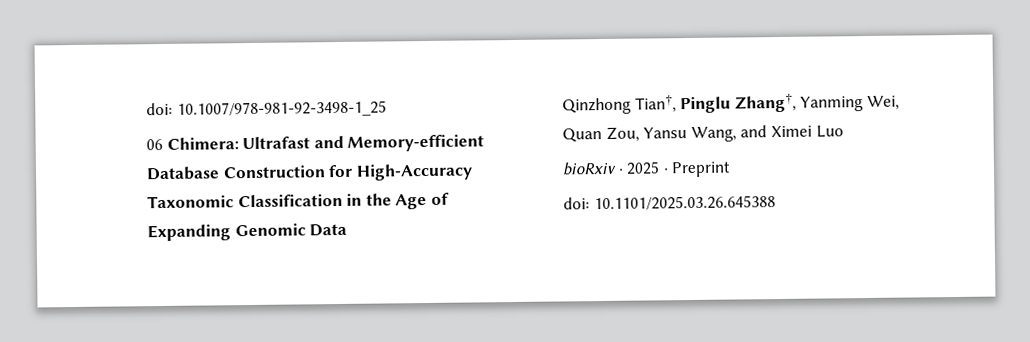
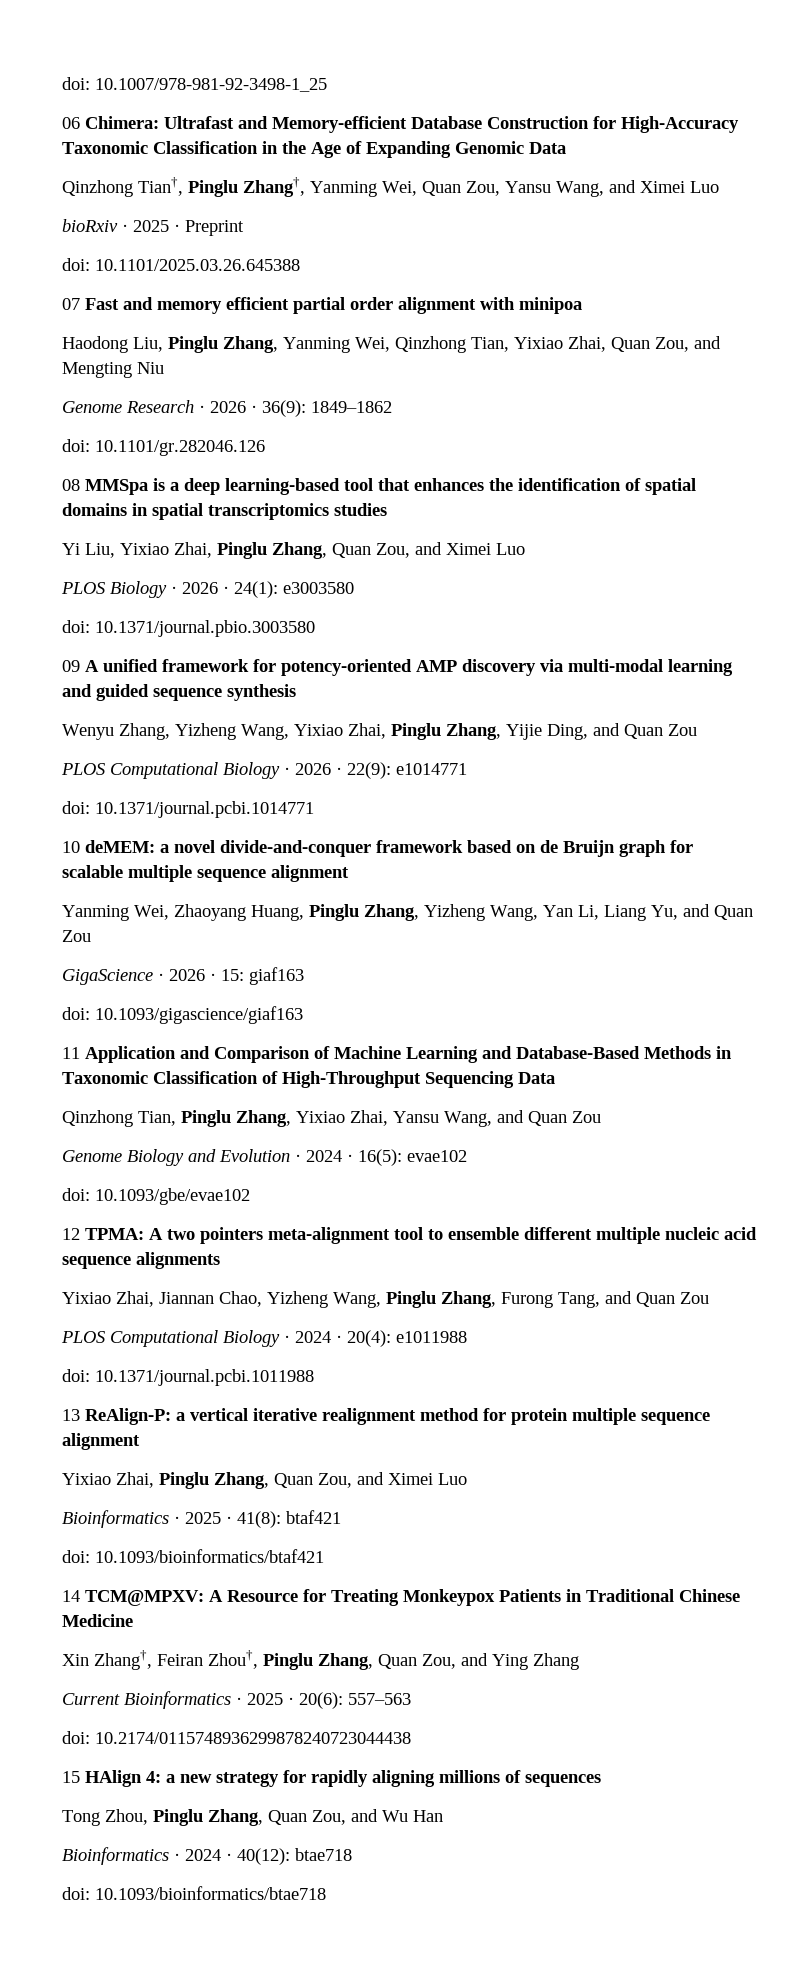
+ 07 Fast and memory efficient partial order alignment with minipoa
+ Haodong Liu, Pinglu Zhang, Yanming Wei, Qinzhong Tian, Yixiao Zhai, Quan Zou, and Mengting Niu
+ Genome Research · 2026 · 36(9): 1849–1862
+ doi: 10.1101/gr.282046.126
+ 08 MMSpa is a deep learning-based tool that enhances the identification of spatial domains in spatial transcriptomics studies
+ Yi Liu, Yixiao Zhai, Pinglu Zhang, Quan Zou, and Ximei Luo
+ PLOS Biology · 2026 · 24(1): e3003580
+ doi: 10.1371/journal.pbio.3003580
+ 09 A unified framework for potency-oriented AMP discovery via multi-modal learning and guided sequence synthesis
+ Wenyu Zhang, Yizheng Wang, Yixiao Zhai, Pinglu Zhang, Yijie Ding, and Quan Zou
+ PLOS Computational Biology · 2026 · 22(9): e1014771
+ doi: 10.1371/journal.pcbi.1014771
+ 10 deMEM: a novel divide-and-conquer framework based on de Bruijn graph for scalable multiple sequence alignment
+ Yanming Wei, Zhaoyang Huang, Pinglu Zhang, Yizheng Wang, Yan Li, Liang Yu, and Quan Zou
+ GigaScience · 2026 · 15: giaf163
+ doi: 10.1093/gigascience/giaf163
+ 11 Application and Comparison of Machine Learning and Database-Based Methods in Taxonomic Classification of High-Throughput Sequencing Data
+ Qinzhong Tian, Pinglu Zhang, Yixiao Zhai, Yansu Wang, and Quan Zou
+ Genome Biology and Evolution · 2024 · 16(5): evae102
+ doi: 10.1093/gbe/evae102
+ 12 TPMA: A two pointers meta-alignment tool to ensemble different multiple nucleic acid sequence alignments
+ Yixiao Zhai, Jiannan Chao, Yizheng Wang, Pinglu Zhang, Furong Tang, and Quan Zou
+ PLOS Computational Biology · 2024 · 20(4): e1011988
+ doi: 10.1371/journal.pcbi.1011988
+ 13 ReAlign-P: a vertical iterative realignment method for protein multiple sequence alignment
+ Yixiao Zhai, Pinglu Zhang, Quan Zou, and Ximei Luo
+ Bioinformatics · 2025 · 41(8): btaf421
+ doi: 10.1093/bioinformatics/btaf421
+ 14 TCM@MPXV: A Resource for Treating Monkeypox Patients in Traditional Chinese Medicine
+ Xin Zhang†, Feiran Zhou†, Pinglu Zhang, Quan Zou, and Ying Zhang
+ Current Bioinformatics · 2025 · 20(6): 557–563
+ doi: 10.2174/0115748936299878240723044438
+ 15 HAlign 4: a new strategy for rapidly aligning millions of sequences
+ Tong Zhou, Pinglu Zhang, Quan Zou, and Wu Han
+ Bioinformatics · 2024 · 40(12): btae718
+ doi: 10.1093/bioinformatics/btae718

